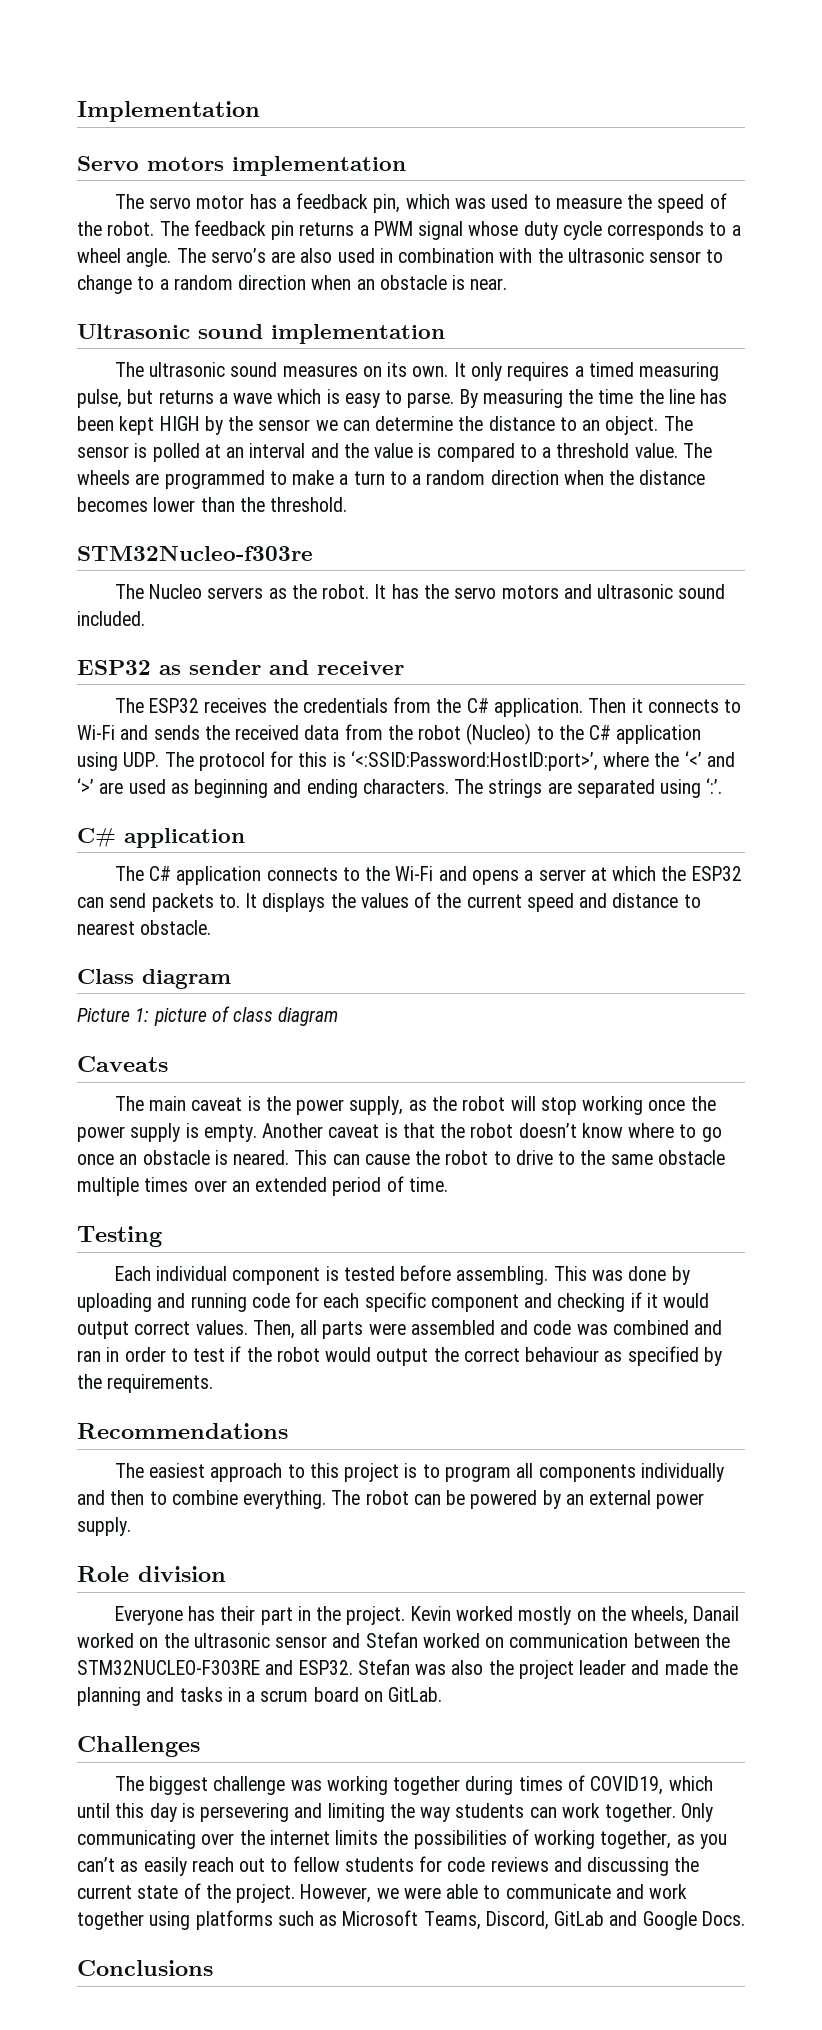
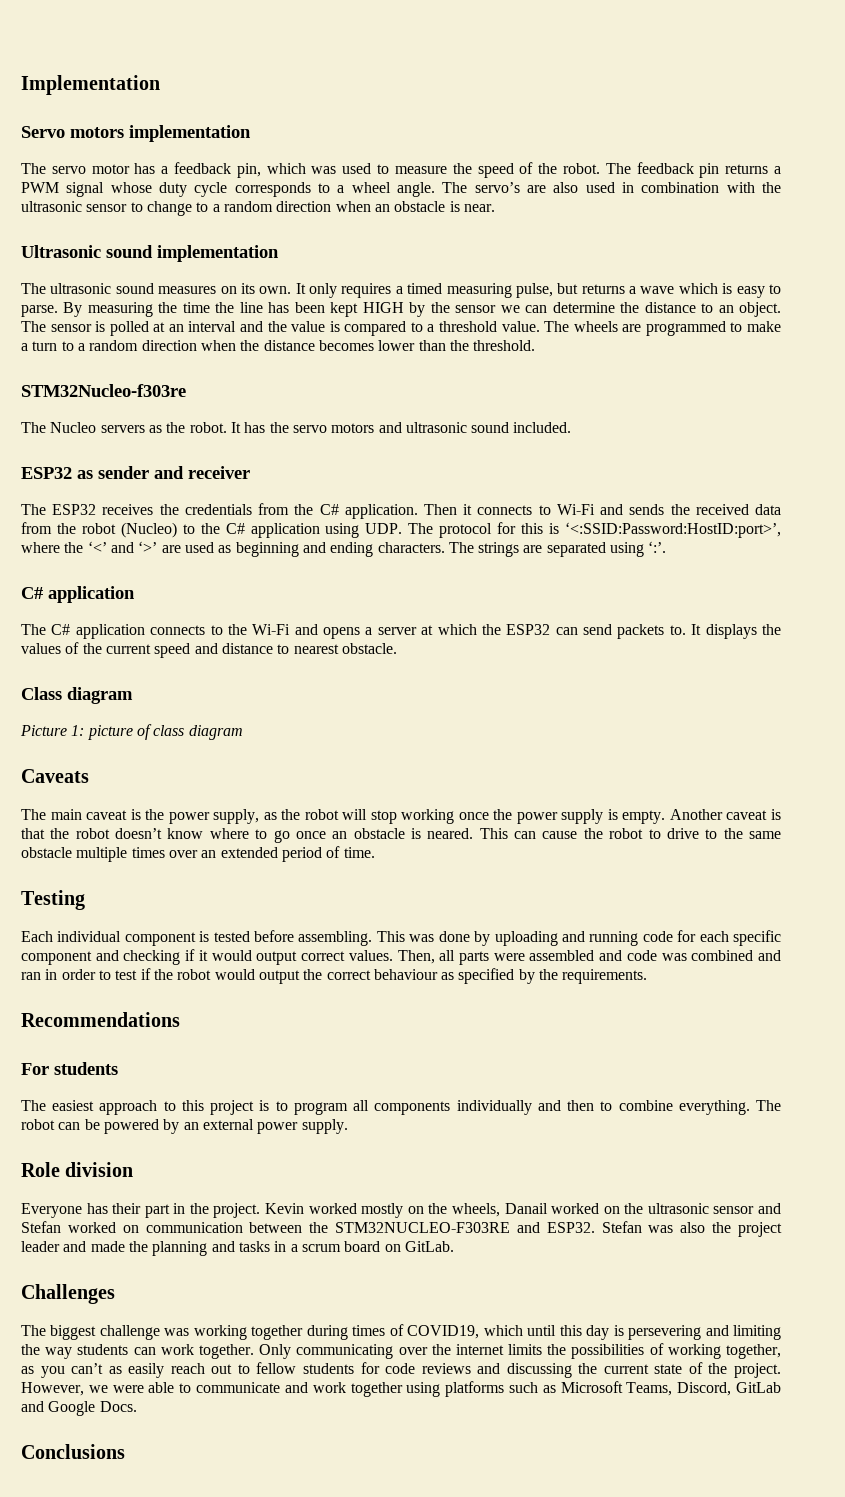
+ For students

